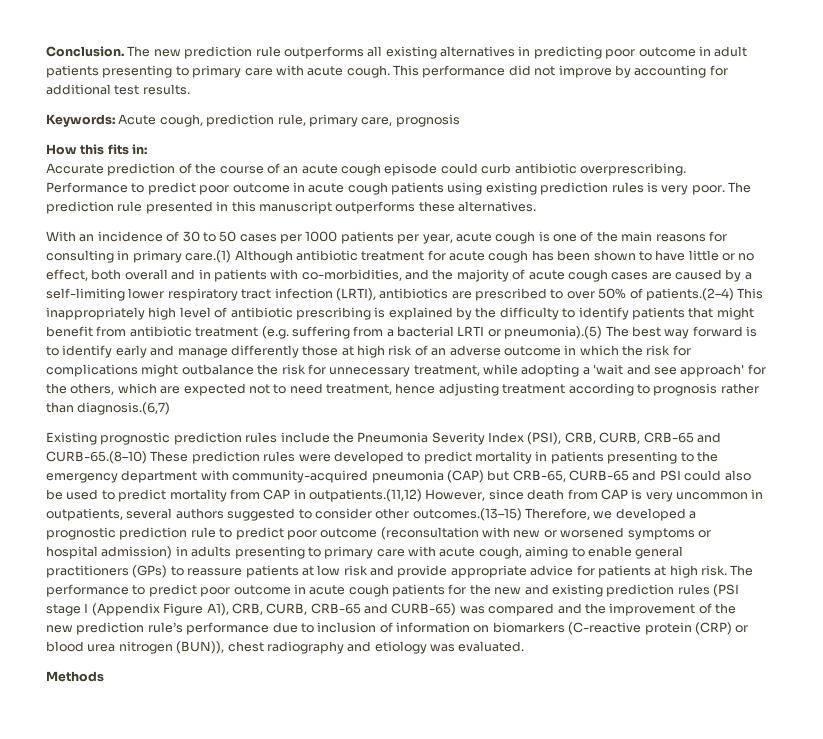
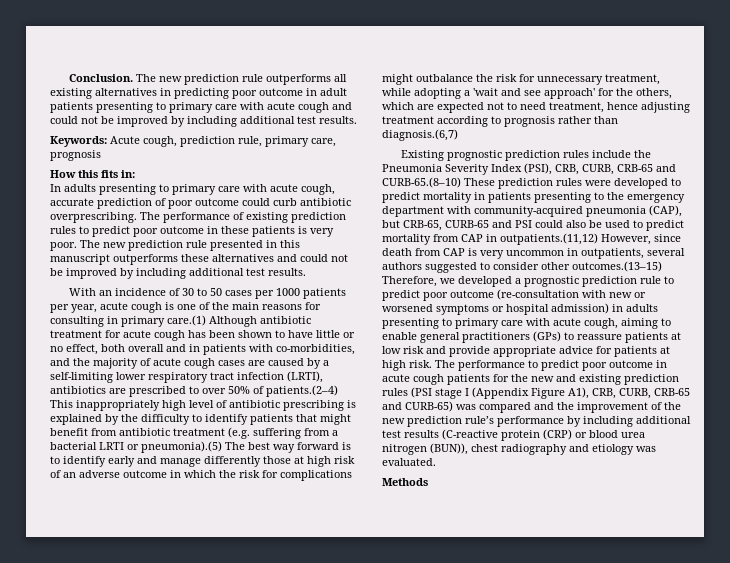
- The new prediction rule outperforms all existing alternatives in predicting poor outcome in adult patients presenting to primary care with acute cough. This performance did not improve by accounting for additional test results.
+ The new prediction rule outperforms all existing alternatives in predicting poor outcome in adult patients presenting to primary care with acute cough and could not be improved by including additional test results.
- Accurate prediction of the course of an acute cough episode could curb antibiotic overprescribing. Performance to predict poor outcome in acute cough patients using existing prediction rules is very poor.
+ In adults presenting to primary care with acute cough, accurate prediction of poor outcome could curb antibiotic overprescribing. The performance of existing prediction rules to predict poor outcome in these patients is very poor.
- The prediction rule presented in this manuscript outperforms these alternatives.
+ The new prediction rule presented in this manuscript outperforms these alternatives and could not be improved by including additional test results.
- Existing prognostic prediction rules include the Pneumonia Severity Index (PSI), CRB, CURB, CRB-65 and CURB-65.(8–10) These prediction rules were developed to predict mortality in patients presenting to the emergency department with community-acquired pneumonia (CAP) but CRB-65, CURB-65 and PSI could also be used to predict mortality from CAP in outpatients.(11,12) However, since death from CAP is very uncommon in outpatients, several authors suggested to consider other outcomes.(13–15) Therefore, we developed a prognostic prediction rule to predict poor outcome (reconsultation with new or worsened symptoms or hospital admission) in adults presenting to primary care with acute cough, aiming to enable general practitioners (GPs) to reassure patients at low risk and provide appropriate advice for patients at high risk.
+ Existing prognostic prediction rules include the Pneumonia Severity Index (PSI), CRB, CURB, CRB-65 and CURB-65.(8–10) These prediction rules were developed to predict mortality in patients presenting to the emergency department with community-acquired pneumonia (CAP), but CRB-65, CURB-65 and PSI could also be used to predict mortality from CAP in outpatients.(11,12) However, since death from CAP is very uncommon in outpatients, several authors suggested to consider other outcomes.(13–15) Therefore, we developed a prognostic prediction rule to predict poor outcome (re-consultation with new or worsened symptoms or hospital admission) in adults presenting to primary care with acute cough, aiming to enable general practitioners (GPs) to reassure patients at low risk and provide appropriate advice for patients at high risk.
- The performance to predict poor outcome in acute cough patients for the new and existing prediction rules (PSI stage I (Appendix Figure A1), CRB, CURB, CRB-65 and CURB-65) was compared and the improvement of the new prediction rule’s performance due to inclusion of information on biomarkers (C-reactive protein (CRP) or blood urea nitrogen (BUN)), chest radiography and etiology was evaluated.
+ The performance to predict poor outcome in acute cough patients for the new and existing prediction rules (PSI stage I (Appendix Figure A1), CRB, CURB, CRB-65 and CURB-65) was compared and the improvement of the new prediction rule’s performance by including additional test results (C-reactive protein (CRP) or blood urea nitrogen (BUN)), chest radiography and etiology was evaluated.

